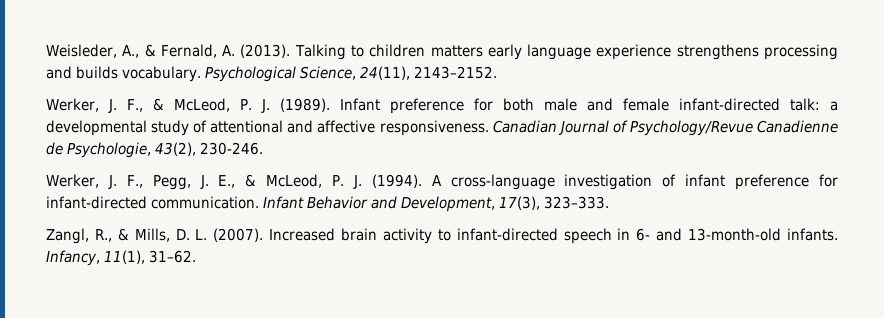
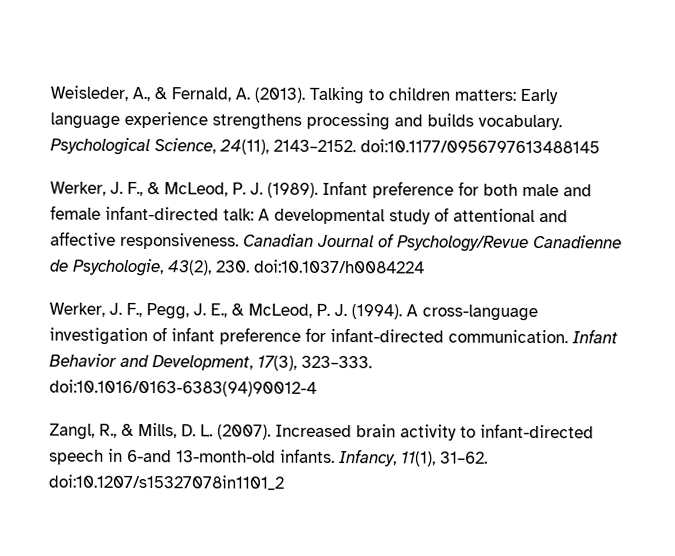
- Talking to children matters early language experience strengthens processing and builds vocabulary.
+ Talking to children matters: Early language experience strengthens processing and builds vocabulary.
- Psychological Science, 24(11), 2143–2152.
+ Psychological Science, 24(11), 2143–2152. doi:10.1177/0956797613488145
- Infant preference for both male and female infant-directed talk: a developmental study of attentional and affective responsiveness.
+ Infant preference for both male and female infant-directed talk: A developmental study of attentional and affective responsiveness.
- Canadian Journal of Psychology/Revue Canadienne de Psychologie, 43(2), 230-246.
+ Canadian Journal of Psychology/Revue Canadienne de Psychologie, 43(2), 230. doi:10.1037/h0084224
- Infant Behavior and Development, 17(3), 323–333.
+ Infant Behavior and Development, 17(3), 323–333. doi:10.1016/0163-6383(94)90012-4
- Increased brain activity to infant-directed speech in 6- and 13-month-old infants.
+ Increased brain activity to infant-directed speech in 6-and 13-month-old infants.
- Infancy, 11(1), 31–62.
+ Infancy, 11(1), 31–62. doi:10.1207/s15327078in1101_2

